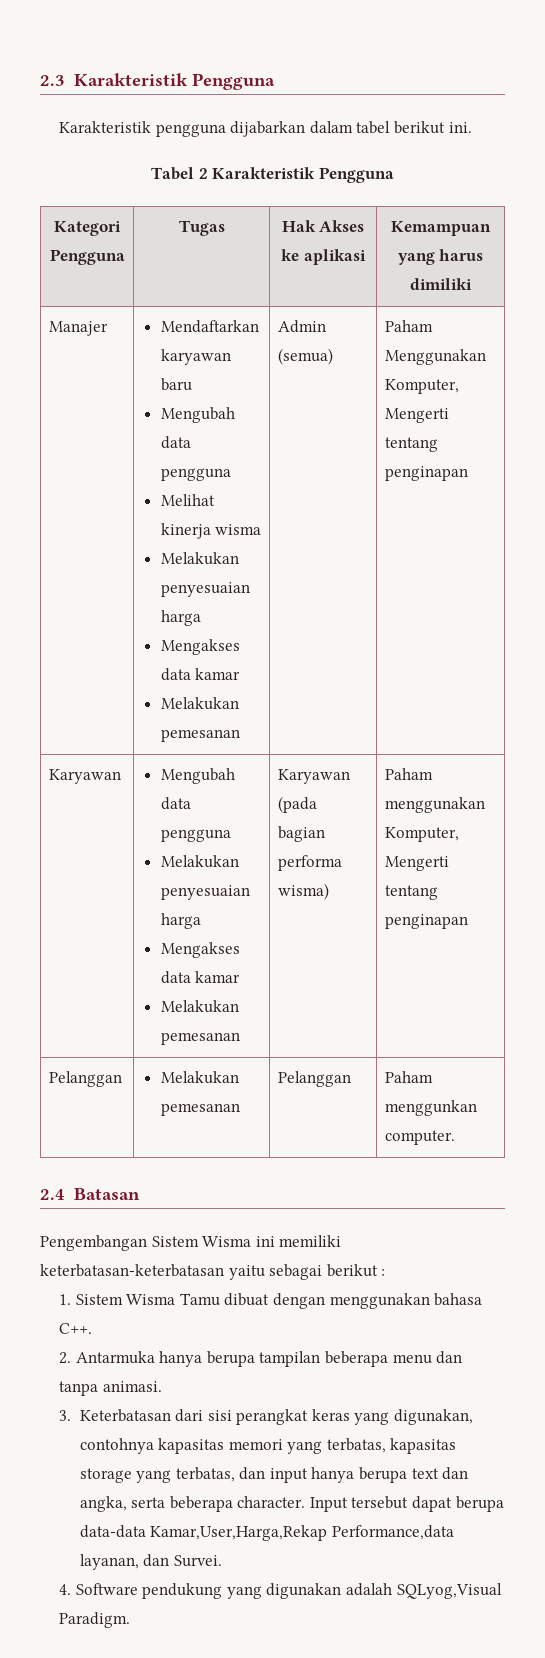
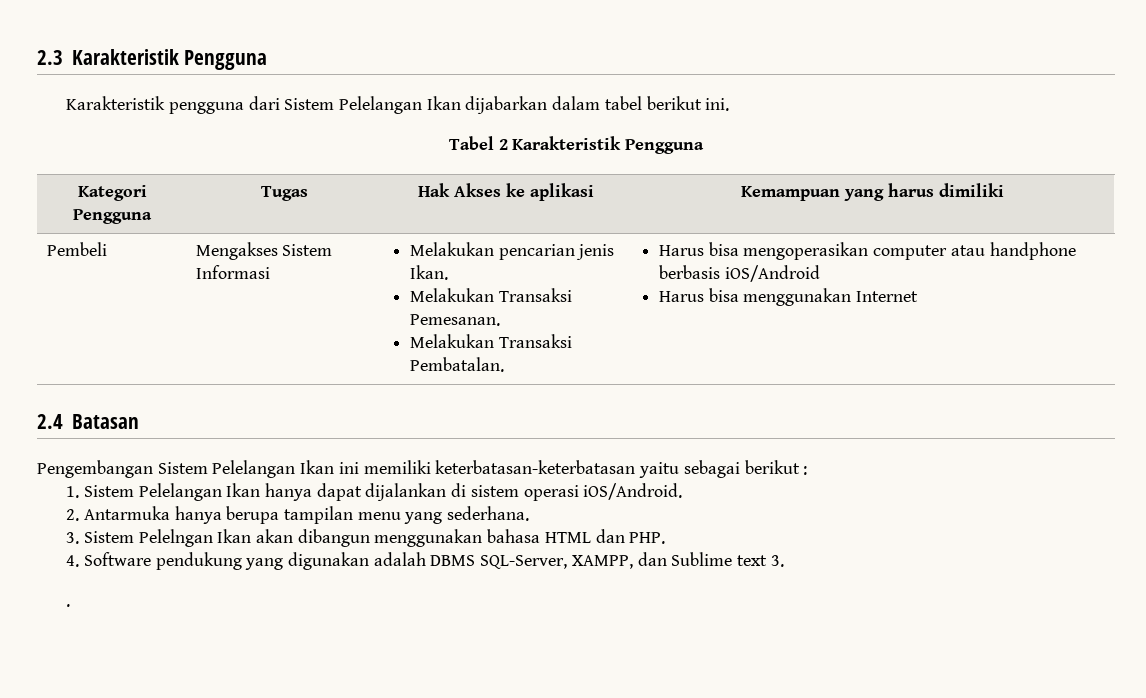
- Karakteristik pengguna dijabarkan dalam tabel berikut ini.
+ Karakteristik pengguna dari Sistem Pelelangan Ikan dijabarkan dalam tabel berikut ini.
- Manajer | Mendaftarkan karyawan baru
- Mengubah data pengguna
- Melihat kinerja wisma
- Melakukan penyesuaian harga
- Mengakses data kamar
- Melakukan pemesanan | Admin (semua) | Paham Menggunakan Komputer, Mengerti tentang penginapan
- Karyawan | Mengubah data pengguna
- Melakukan penyesuaian harga
- Mengakses data kamar
- Melakukan pemesanan | Karyawan (pada bagian performa wisma) | Paham menggunakan Komputer, Mengerti tentang penginapan
- Pelanggan | Melakukan pemesanan | Pelanggan | Paham menggunkan computer.
+ Pembeli | Mengakses Sistem Informasi | Melakukan pencarian jenis Ikan.
+ Melakukan Transaksi Pemesanan.
+ Melakukan Transaksi Pembatalan. | Harus bisa mengoperasikan computer atau handphone berbasis iOS/Android
+ Harus bisa menggunakan Internet
- Pengembangan Sistem Wisma ini memiliki keterbatasan-keterbatasan yaitu sebagai berikut :
+ Pengembangan Sistem Pelelangan Ikan ini memiliki keterbatasan-keterbatasan yaitu sebagai berikut :
- 1. Sistem Wisma Tamu dibuat dengan menggunakan bahasa C++.
+ 1. Sistem Pelelangan Ikan hanya dapat dijalankan di sistem operasi iOS/Android.
- 2. Antarmuka hanya berupa tampilan beberapa menu dan tanpa animasi.
- 3. Keterbatasan dari sisi perangkat keras yang digunakan, contohnya kapasitas memori yang terbatas, kapasitas storage yang terbatas, dan input hanya berupa text dan angka, serta beberapa character. Input tersebut dapat berupa data-data Kamar,User,Harga,Rekap Performance,data layanan, dan Survei.
+ 2. Antarmuka hanya berupa tampilan menu yang sederhana.
+ 3. Sistem Pelelngan Ikan akan dibangun menggunakan bahasa HTML dan PHP.
- 4. Software pendukung yang digunakan adalah SQLyog,Visual Paradigm.
+ 4. Software pendukung yang digunakan adalah DBMS SQL-Server, XAMPP, dan Sublime text 3.
+ .

